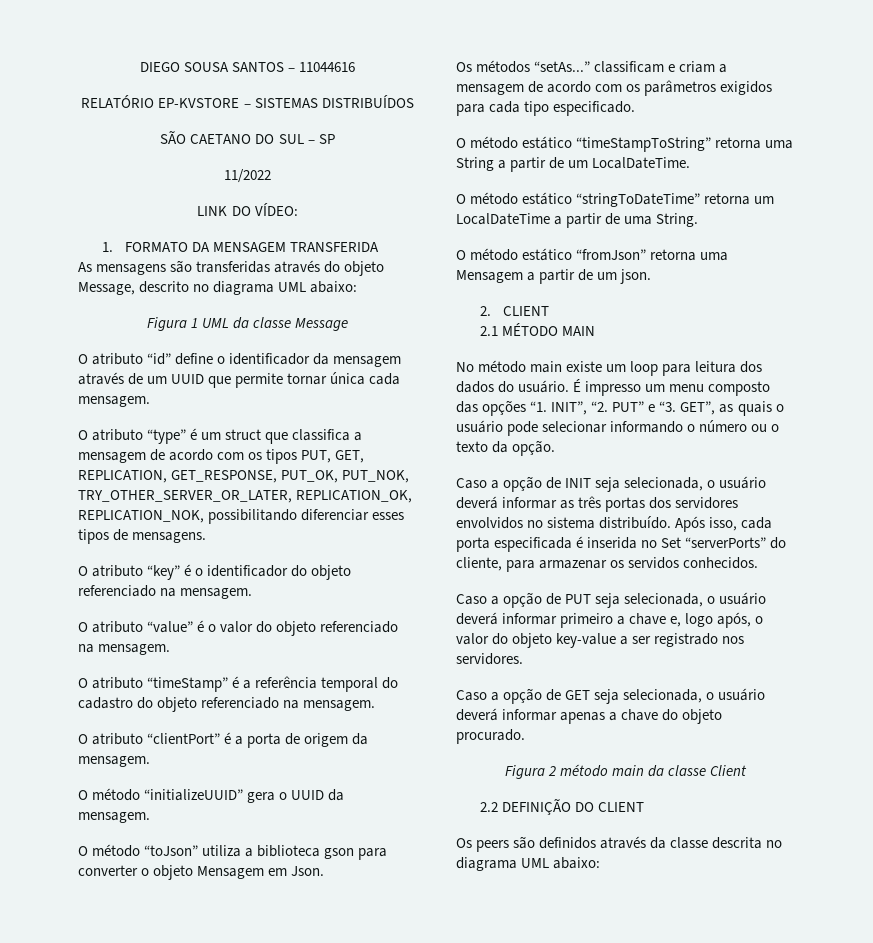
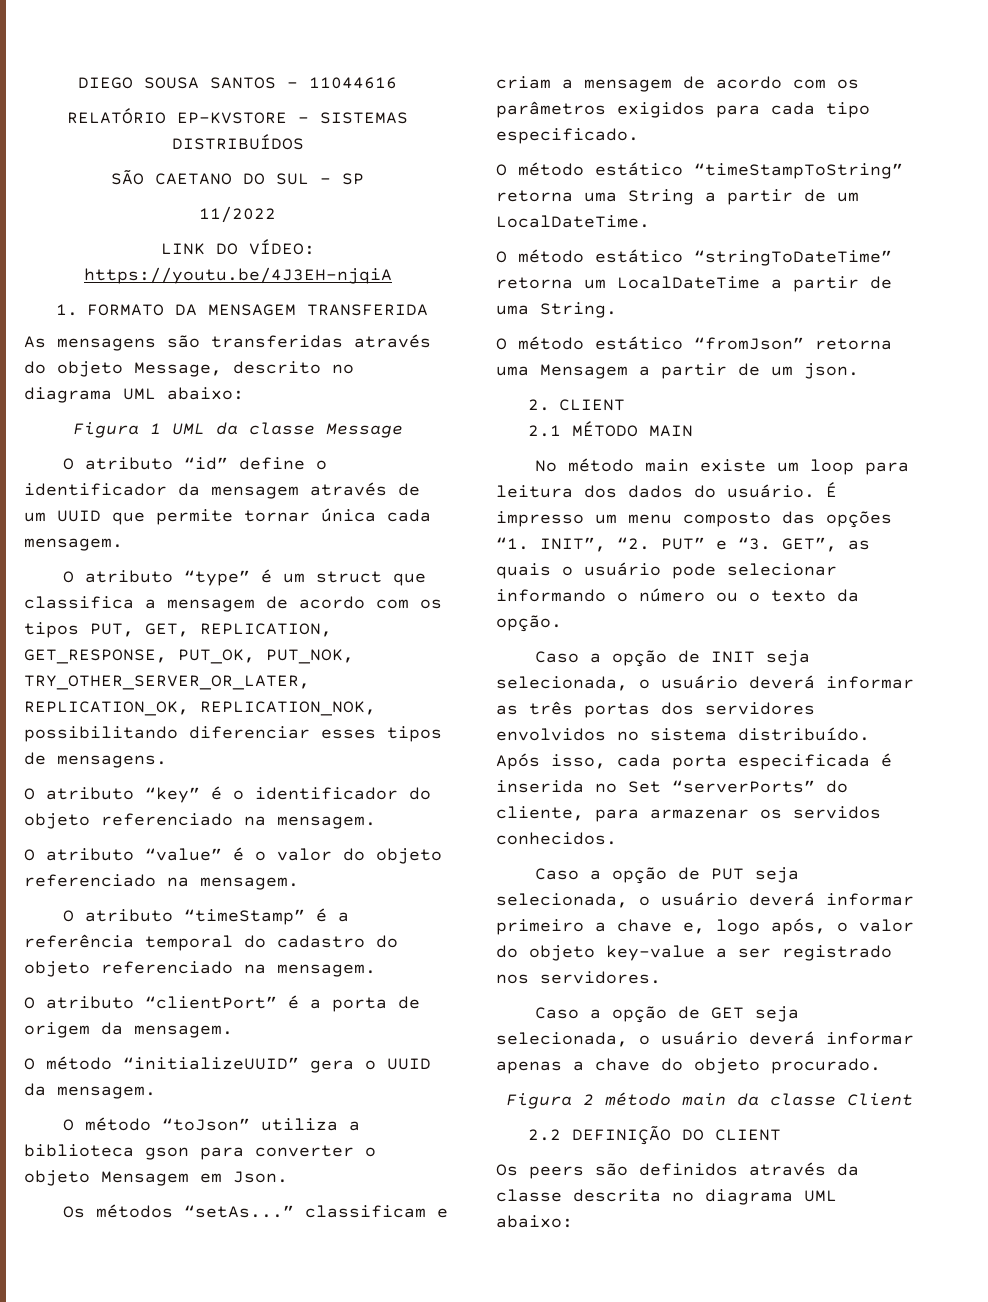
- LINK DO VÍDEO:
+ LINK DO VÍDEO: https://youtu.be/4J3EH-njqiA

